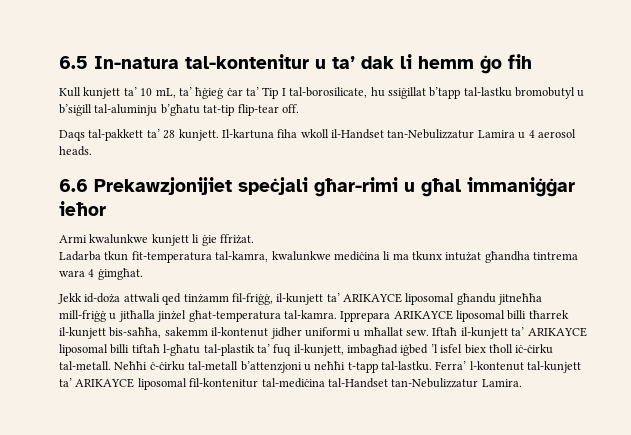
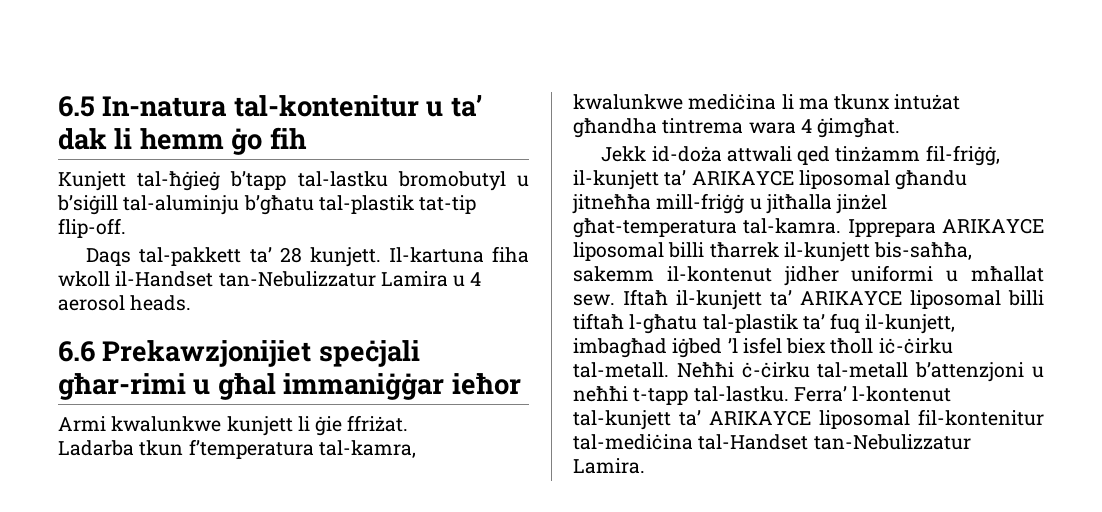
- Kull kunjett ta’ 10 mL, ta’ ħġieġ ċar ta’ Tip I tal-borosilicate, hu ssiġillat b’tapp tal-lastku bromobutyl u b’siġill tal-aluminju b’għatu tat-tip flip-tear off.
+ Kunjett tal-ħġieġ b’tapp tal-lastku bromobutyl u b’siġill tal-aluminju b’għatu tal-plastik tat-tip flip-off.
- Ladarba tkun fit-temperatura tal-kamra, kwalunkwe mediċina li ma tkunx intużat għandha tintrema wara 4 ġimgħat.
+ Ladarba tkun f’temperatura tal-kamra, kwalunkwe mediċina li ma tkunx intużat għandha tintrema wara 4 ġimgħat.

